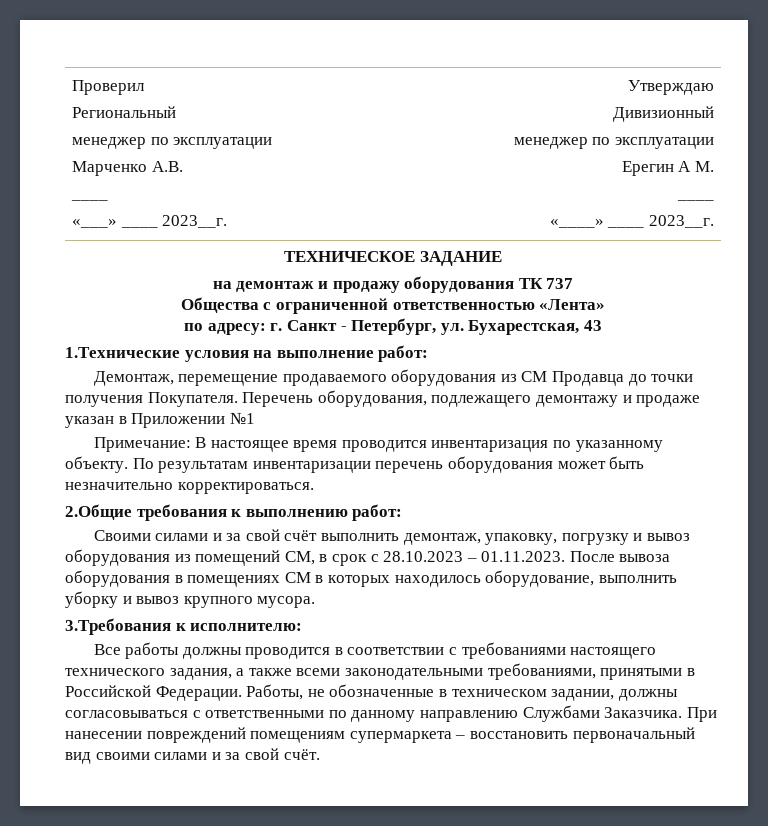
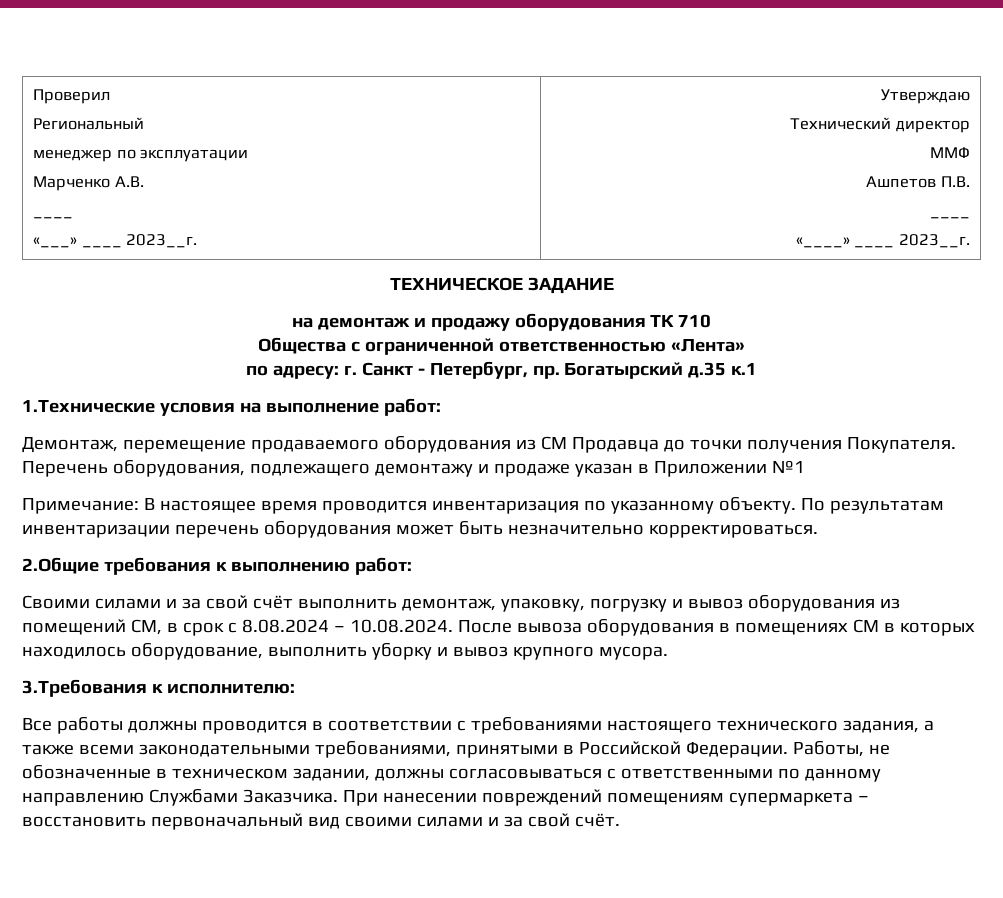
  Проверил
  Региональный
  менеджер по эксплуатации
  Марченко А.В.
  ____
  «___» ____ 2023__г. | Утверждаю
- Дивизионный
- менеджер по эксплуатации
- Ерегин А М.
+ Технический директор
+ ММФ
+ Ашпетов П.В.
- на демонтаж и продажу оборудования ТК 737
+ на демонтаж и продажу оборудования ТК 710
- по адресу: г. Санкт - Петербург, ул. Бухарестская, 43
+ по адресу: г. Санкт - Петербург, пр. Богатырский д.35 к.1
- Своими силами и за свой счёт выполнить демонтаж, упаковку, погрузку и вывоз оборудования из помещений СМ, в срок с 28.10.2023 – 01.11.2023. После вывоза оборудования в помещениях СМ в которых находилось оборудование, выполнить уборку и вывоз крупного мусора.
+ Своими силами и за свой счёт выполнить демонтаж, упаковку, погрузку и вывоз оборудования из помещений СМ, в срок с 8.08.2024 – 10.08.2024. После вывоза оборудования в помещениях СМ в которых находилось оборудование, выполнить уборку и вывоз крупного мусора.

